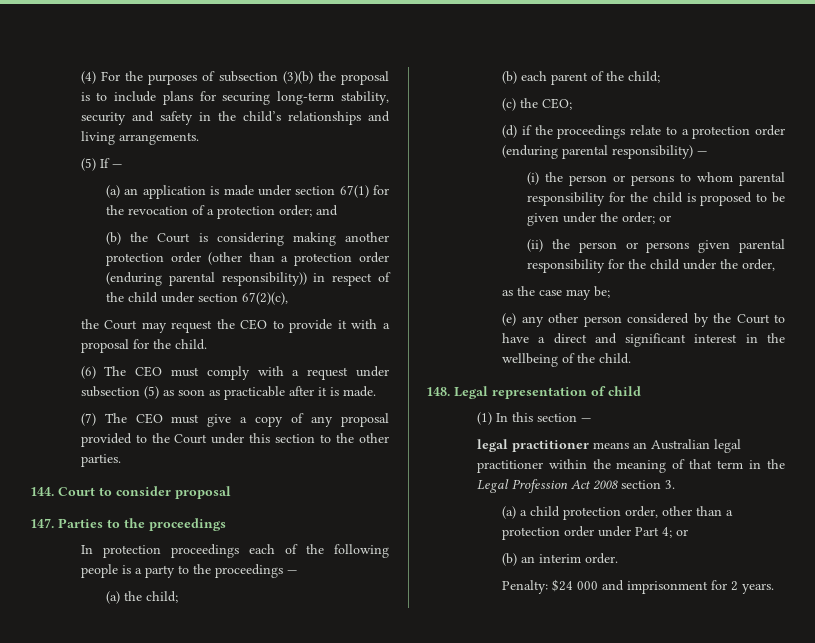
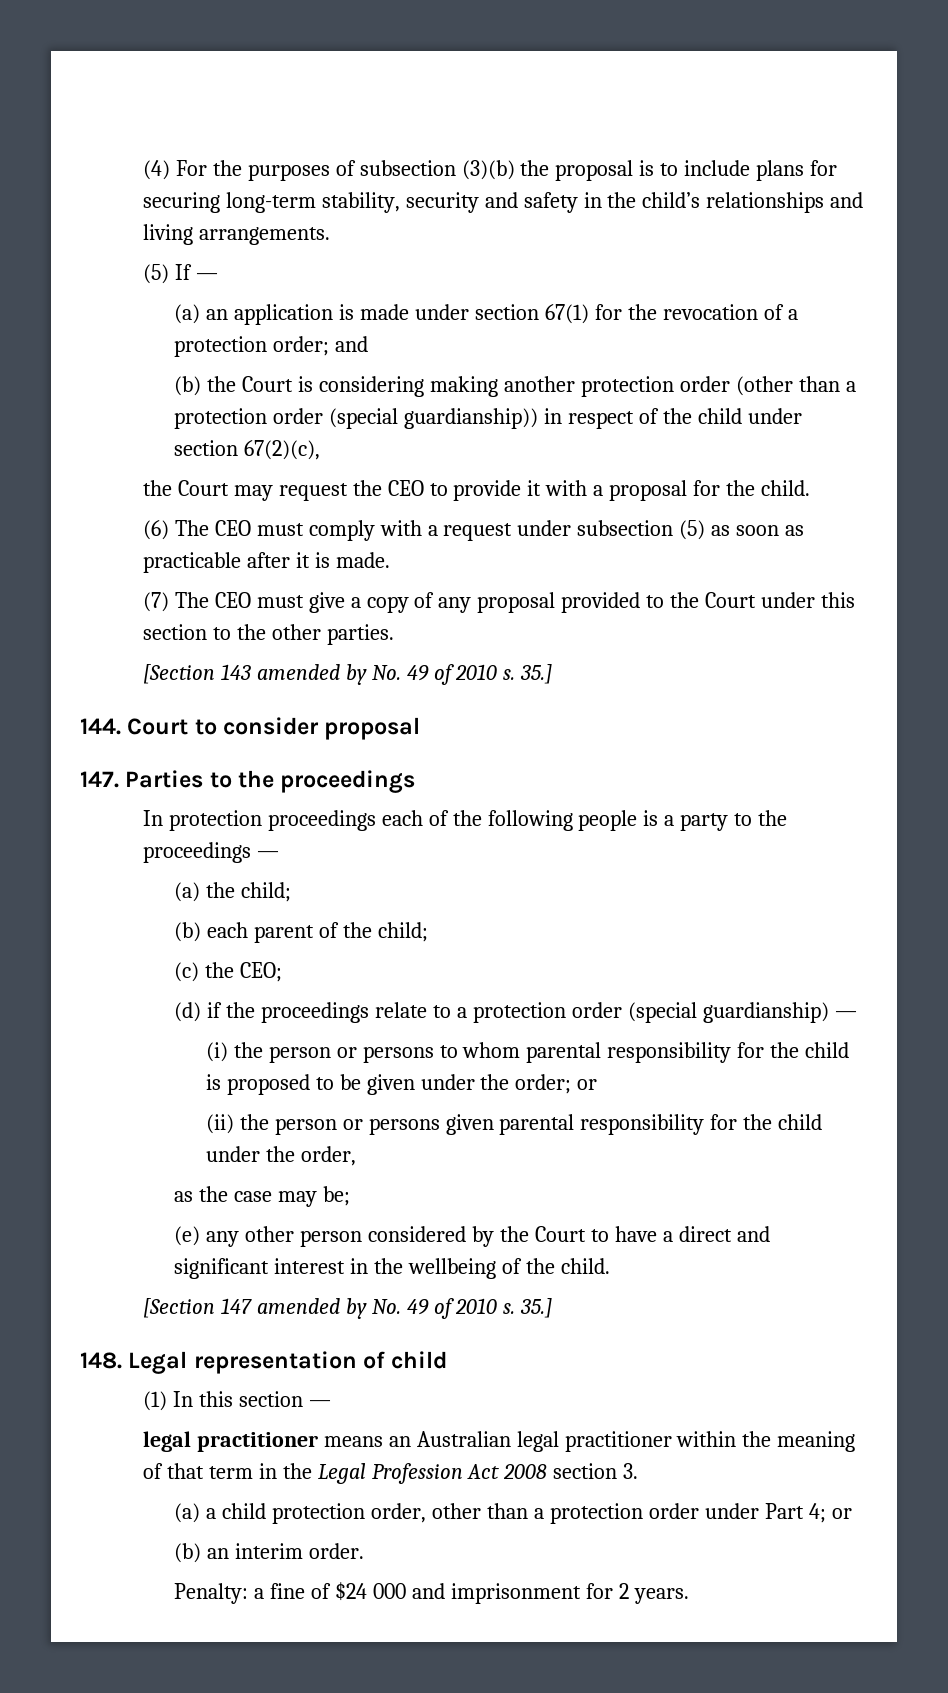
- (b) the Court is considering making another protection order (other than a protection order (enduring parental responsibility)) in respect of the child under section 67(2)(c),
+ (b) the Court is considering making another protection order (other than a protection order (special guardianship)) in respect of the child under section 67(2)(c),
+ [Section 143 amended by No. 49 of 2010 s. 35.]
- (d) if the proceedings relate to a protection order (enduring parental responsibility) —
+ (d) if the proceedings relate to a protection order (special guardianship) —
+ [Section 147 amended by No. 49 of 2010 s. 35.]
- Penalty: $24 000 and imprisonment for 2 years.
+ Penalty: a fine of $24 000 and imprisonment for 2 years.

